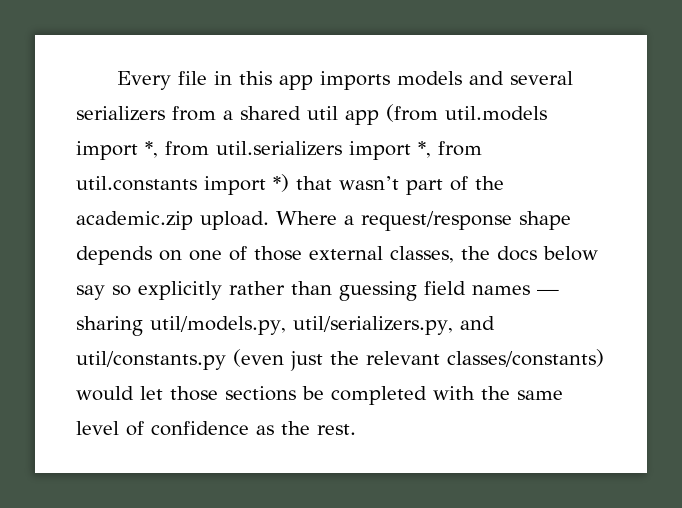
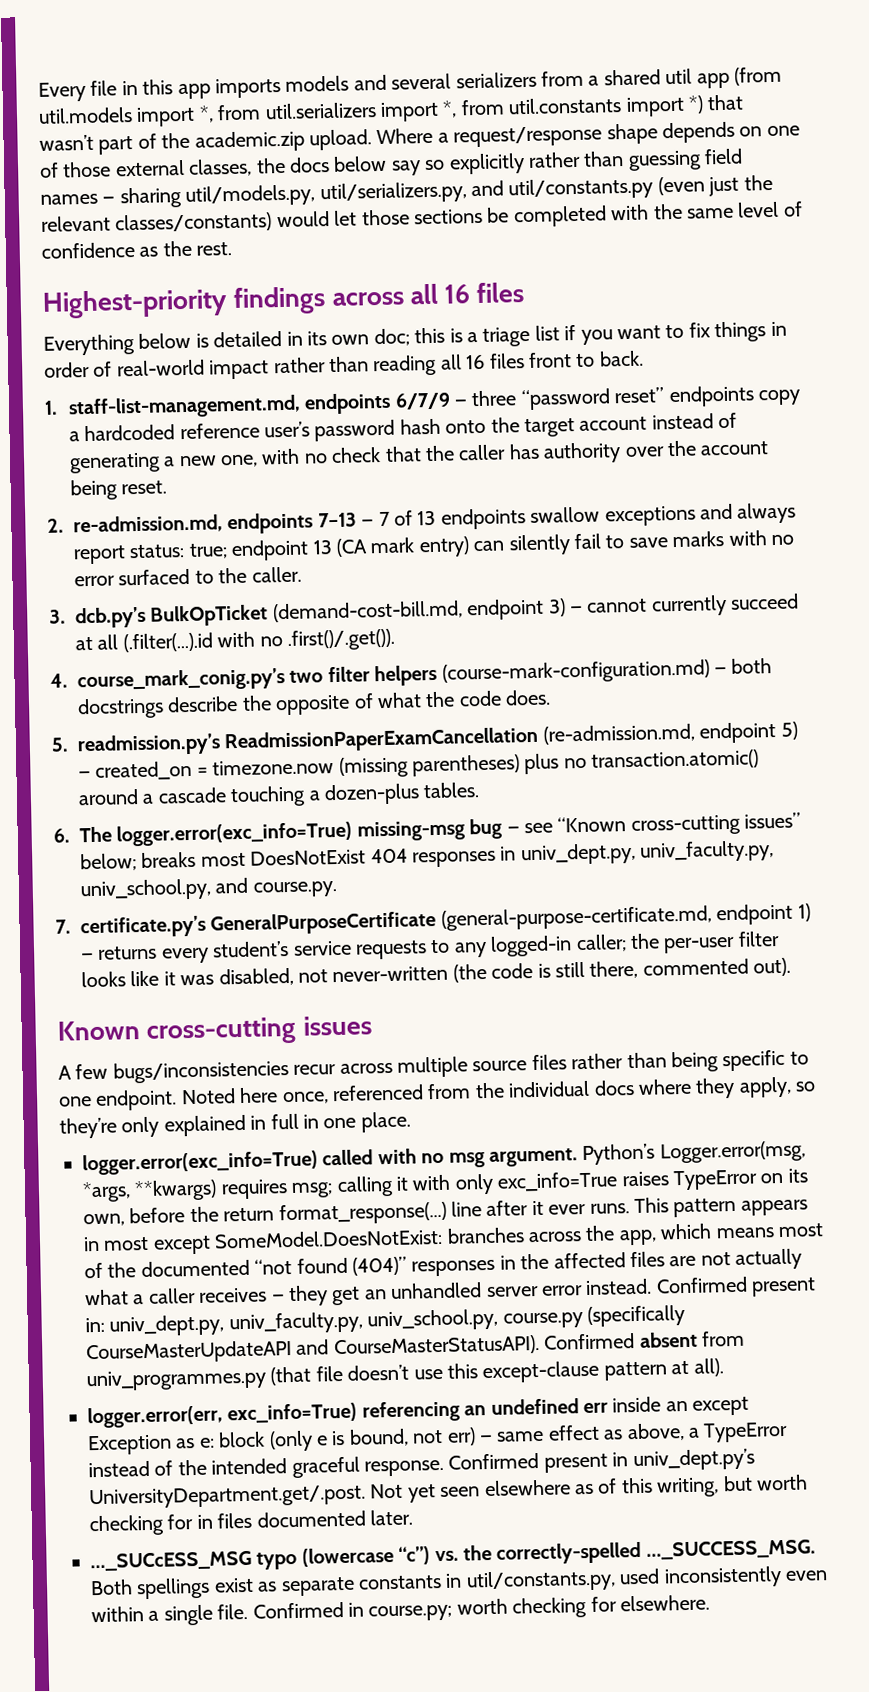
+ Highest-priority findings across all 16 files
+ Everything below is detailed in its own doc; this is a triage list if you want to fix things in order of real-world impact rather than reading all 16 files front to back.
+ 1. staff-list-management.md, endpoints 6/7/9 — three “password reset” endpoints copy a hardcoded reference user’s password hash onto the target account instead of generating a new one, with no check that the caller has authority over the account being reset.
+ 2. re-admission.md, endpoints 7–13 — 7 of 13 endpoints swallow exceptions and always report status: true; endpoint 13 (CA mark entry) can silently fail to save marks with no error surfaced to the caller.
+ 3. dcb.py’s BulkOpTicket (demand-cost-bill.md, endpoint 3) — cannot currently succeed at all (.filter(...).id with no .first()/.get()).
+ 4. course_mark_conig.py’s two filter helpers (course-mark-configuration.md) — both docstrings describe the opposite of what the code does.
+ 5. readmission.py’s ReadmissionPaperExamCancellation (re-admission.md, endpoint 5) — created_on = timezone.now (missing parentheses) plus no transaction.atomic() around a cascade touching a dozen-plus tables.
+ 6. The logger.error(exc_info=True) missing-msg bug — see “Known cross-cutting issues” below; breaks most DoesNotExist 404 responses in univ_dept.py, univ_faculty.py, univ_school.py, and course.py.
+ 7. certificate.py’s GeneralPurposeCertificate (general-purpose-certificate.md, endpoint 1) — returns every student’s service requests to any logged-in caller; the per-user filter looks like it was disabled, not never-written (the code is still there, commented out).
+ Known cross-cutting issues
+ A few bugs/inconsistencies recur across multiple source files rather than being specific to one endpoint. Noted here once, referenced from the individual docs where they apply, so they’re only explained in full in one place.
+ logger.error(exc_info=True) called with no msg argument. Python’s Logger.error(msg, *args, **kwargs) requires msg; calling it with only exc_info=True raises TypeError on its own, before the return format_response(...) line after it ever runs. This pattern appears in most except SomeModel.DoesNotExist: branches across the app, which means most of the documented “not found (404)” responses in the affected files are not actually what a caller receives — they get an unhandled server error instead. Confirmed present in: univ_dept.py, univ_faculty.py, univ_school.py, course.py (specifically CourseMasterUpdateAPI and CourseMasterStatusAPI). Confirmed absent from univ_programmes.py (that file doesn’t use this except-clause pattern at all).
+ logger.error(err, exc_info=True) referencing an undefined err inside an except Exception as e: block (only e is bound, not err) — same effect as above, a TypeError instead of the intended graceful response. Confirmed present in univ_dept.py’s UniversityDepartment.get/.post. Not yet seen elsewhere as of this writing, but worth checking for in files documented later.
+ ..._SUCcESS_MSG typo (lowercase “c”) vs. the correctly-spelled ..._SUCCESS_MSG. Both spellings exist as separate constants in util/constants.py, used inconsistently even within a single file. Confirmed in course.py; worth checking for elsewhere.

